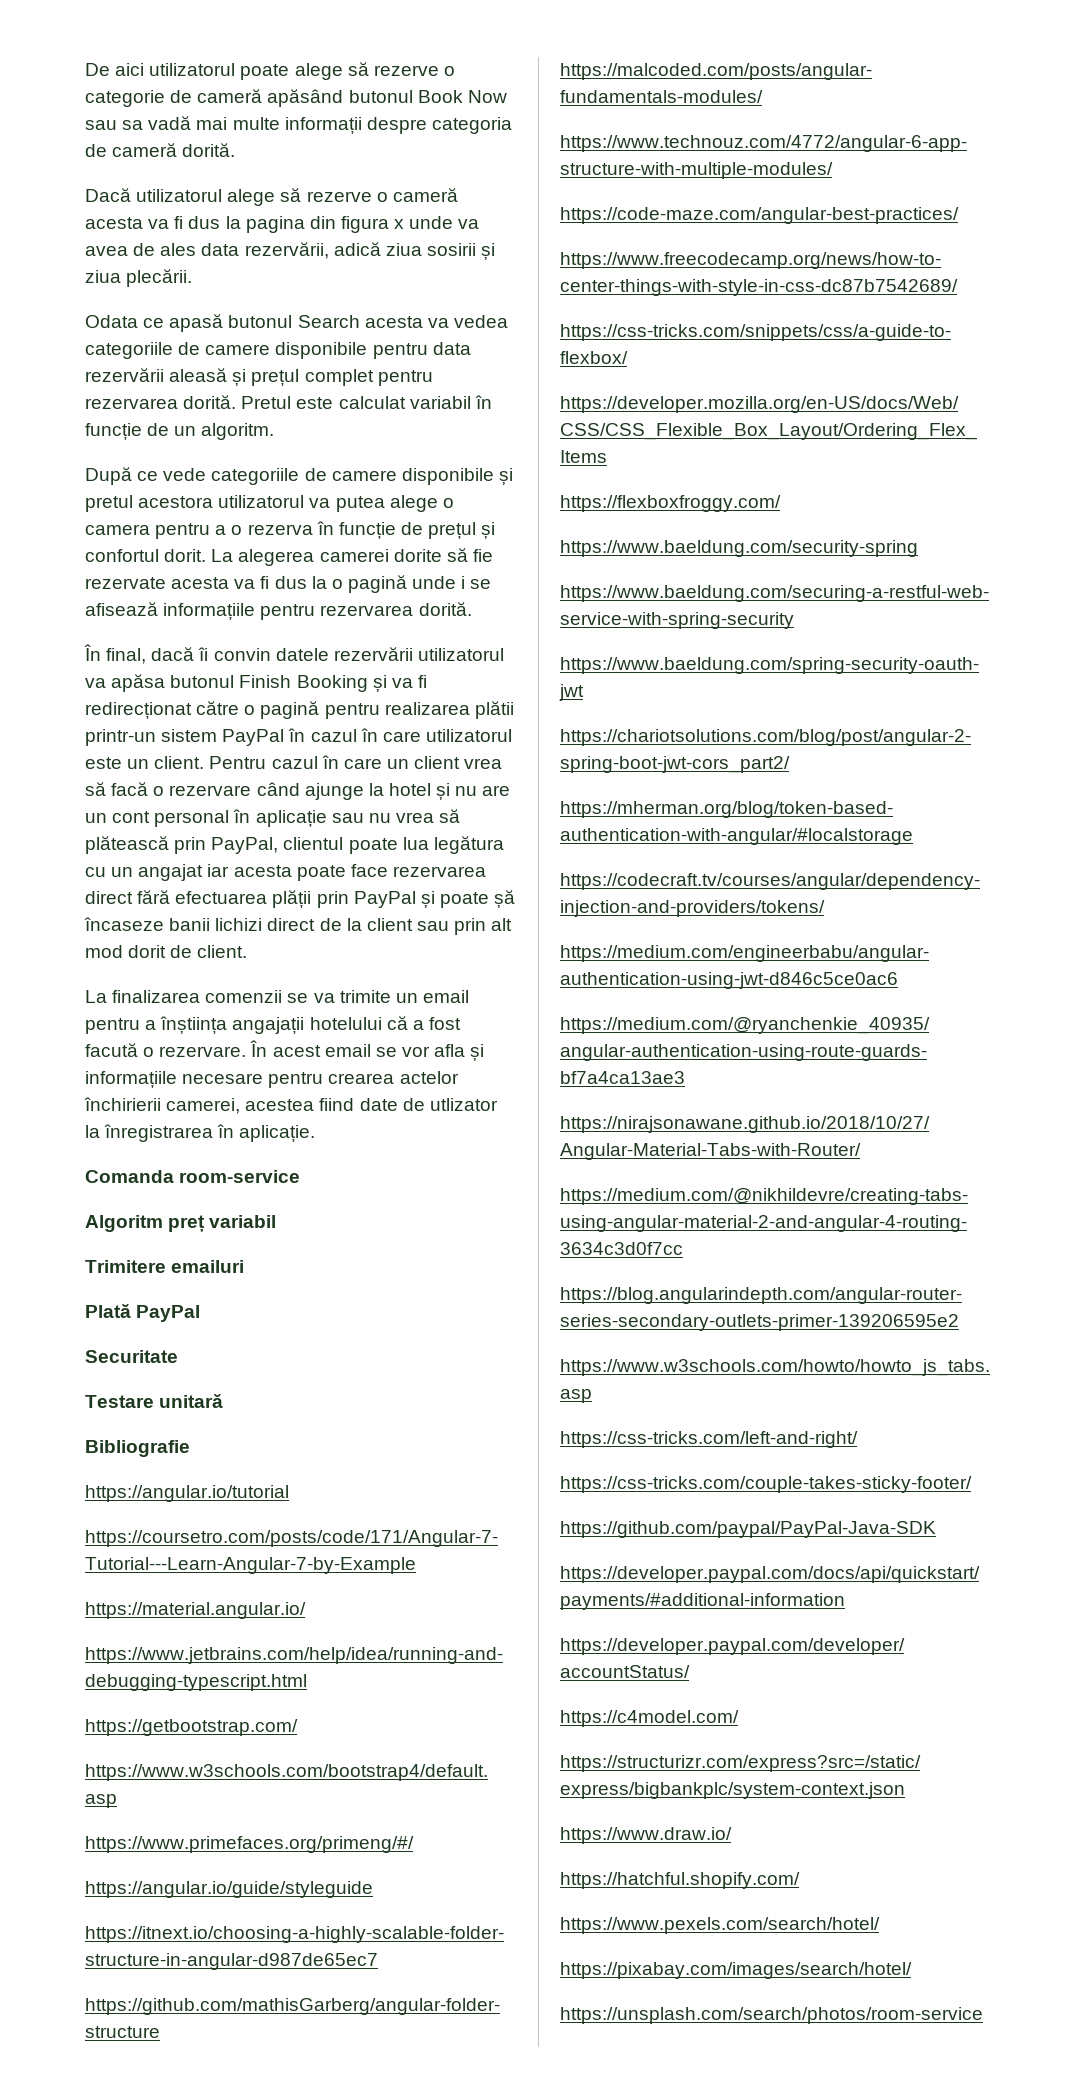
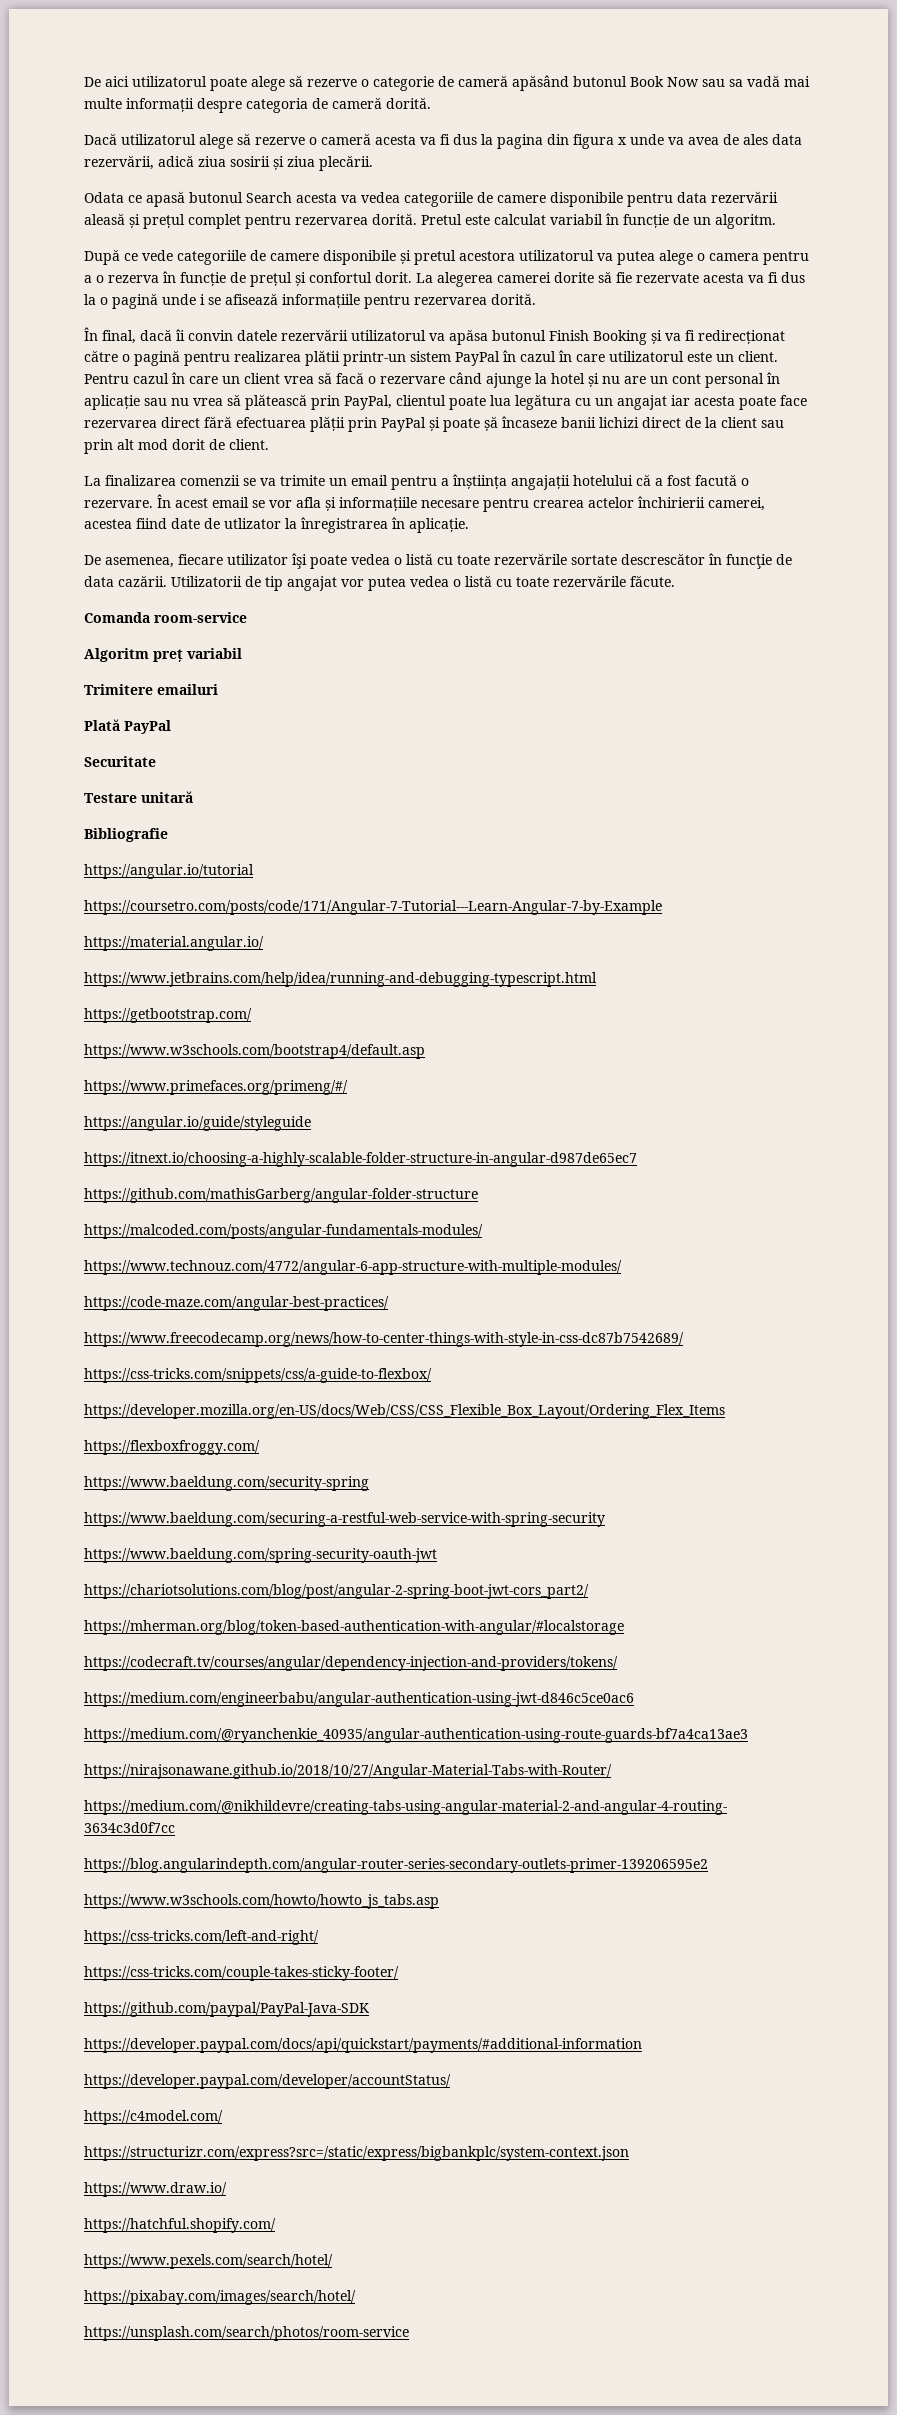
+ De asemenea, fiecare utilizator îşi poate vedea o listă cu toate rezervările sortate descrescător în funcţie de data cazării. Utilizatorii de tip angajat vor putea vedea o listă cu toate rezervările făcute.

